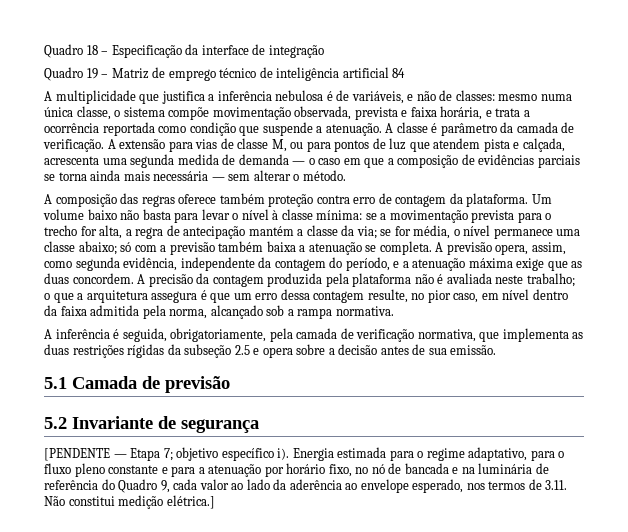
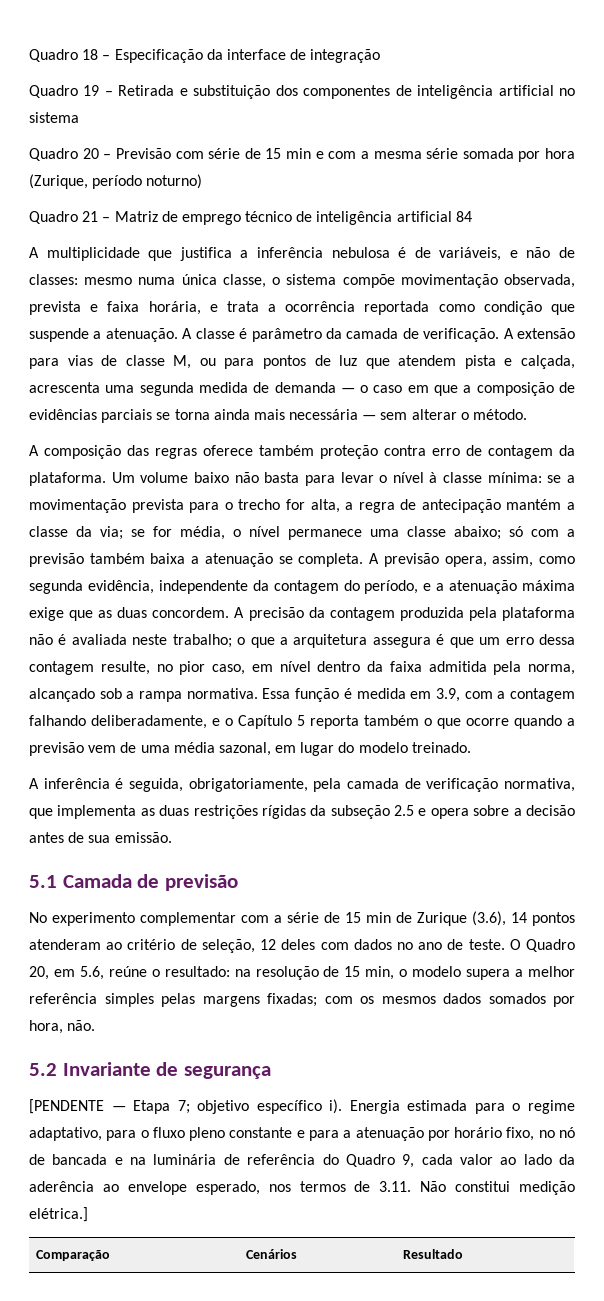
- Quadro 19 – Matriz de emprego técnico de inteligência artificial 84
+ Quadro 19 – Retirada e substituição dos componentes de inteligência artificial no sistema
+ Quadro 20 – Previsão com série de 15 min e com a mesma série somada por hora (Zurique, período noturno)
+ Quadro 21 – Matriz de emprego técnico de inteligência artificial 84
+ Essa função é medida em 3.9, com a contagem falhando deliberadamente, e o Capítulo 5 reporta também o que ocorre quando a previsão vem de uma média sazonal, em lugar do modelo treinado.
+ No experimento complementar com a série de 15 min de Zurique (3.6), 14 pontos atenderam ao critério de seleção, 12 deles com dados no ano de teste. O Quadro 20, em 5.6, reúne o resultado: na resolução de 15 min, o modelo supera a melhor referência simples pelas margens fixadas; com os mesmos dados somados por hora, não.
+ Comparação | Cenários | Resultado

